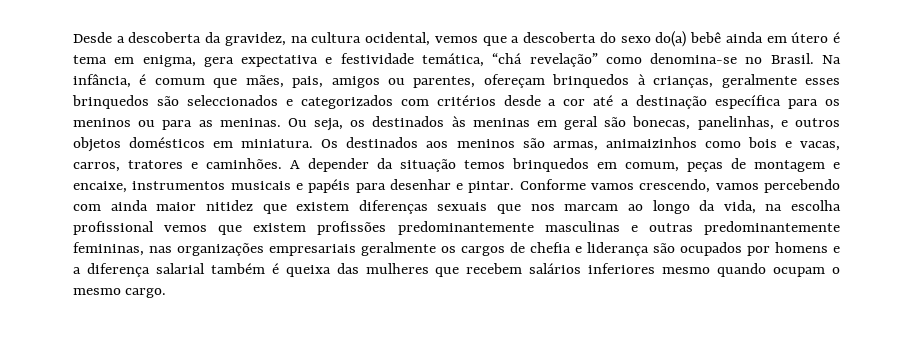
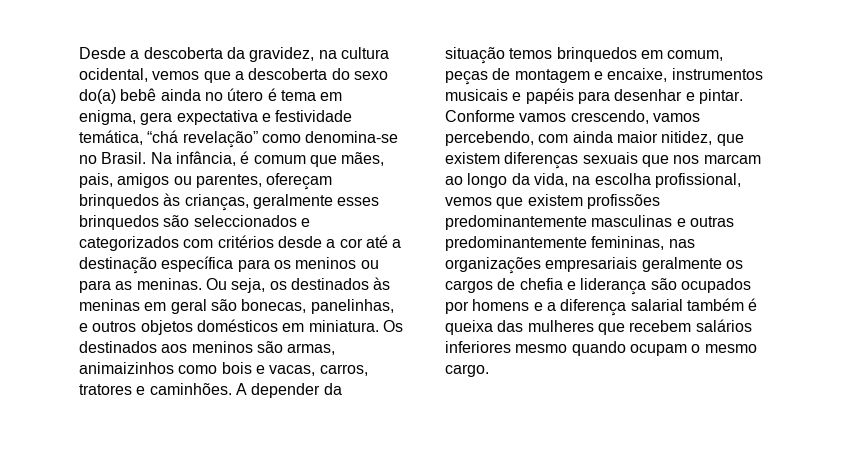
- Desde a descoberta da gravidez, na cultura ocidental, vemos que a descoberta do sexo do(a) bebê ainda em útero é tema em enigma, gera expectativa e festividade temática, “chá revelação” como denomina-se no Brasil.
+ Desde a descoberta da gravidez, na cultura ocidental, vemos que a descoberta do sexo do(a) bebê ainda no útero é tema em enigma, gera expectativa e festividade temática, “chá revelação” como denomina-se no Brasil.
- Na infância, é comum que mães, pais, amigos ou parentes, ofereçam brinquedos à crianças, geralmente esses brinquedos são seleccionados e categorizados com critérios desde a cor até a destinação específica para os meninos ou para as meninas.
+ Na infância, é comum que mães, pais, amigos ou parentes, ofereçam brinquedos às crianças, geralmente esses brinquedos são seleccionados e categorizados com critérios desde a cor até a destinação específica para os meninos ou para as meninas.
- Conforme vamos crescendo, vamos percebendo com ainda maior nitidez que existem diferenças sexuais que nos marcam ao longo da vida, na escolha profissional vemos que existem profissões predominantemente masculinas e outras predominantemente femininas, nas organizações empresariais geralmente os cargos de chefia e liderança são ocupados por homens e a diferença salarial também é queixa das mulheres que recebem salários inferiores mesmo quando ocupam o mesmo cargo.
+ Conforme vamos crescendo, vamos percebendo, com ainda maior nitidez, que existem diferenças sexuais que nos marcam ao longo da vida, na escolha profissional, vemos que existem profissões predominantemente masculinas e outras predominantemente femininas, nas organizações empresariais geralmente os cargos de chefia e liderança são ocupados por homens e a diferença salarial também é queixa das mulheres que recebem salários inferiores mesmo quando ocupam o mesmo cargo.

